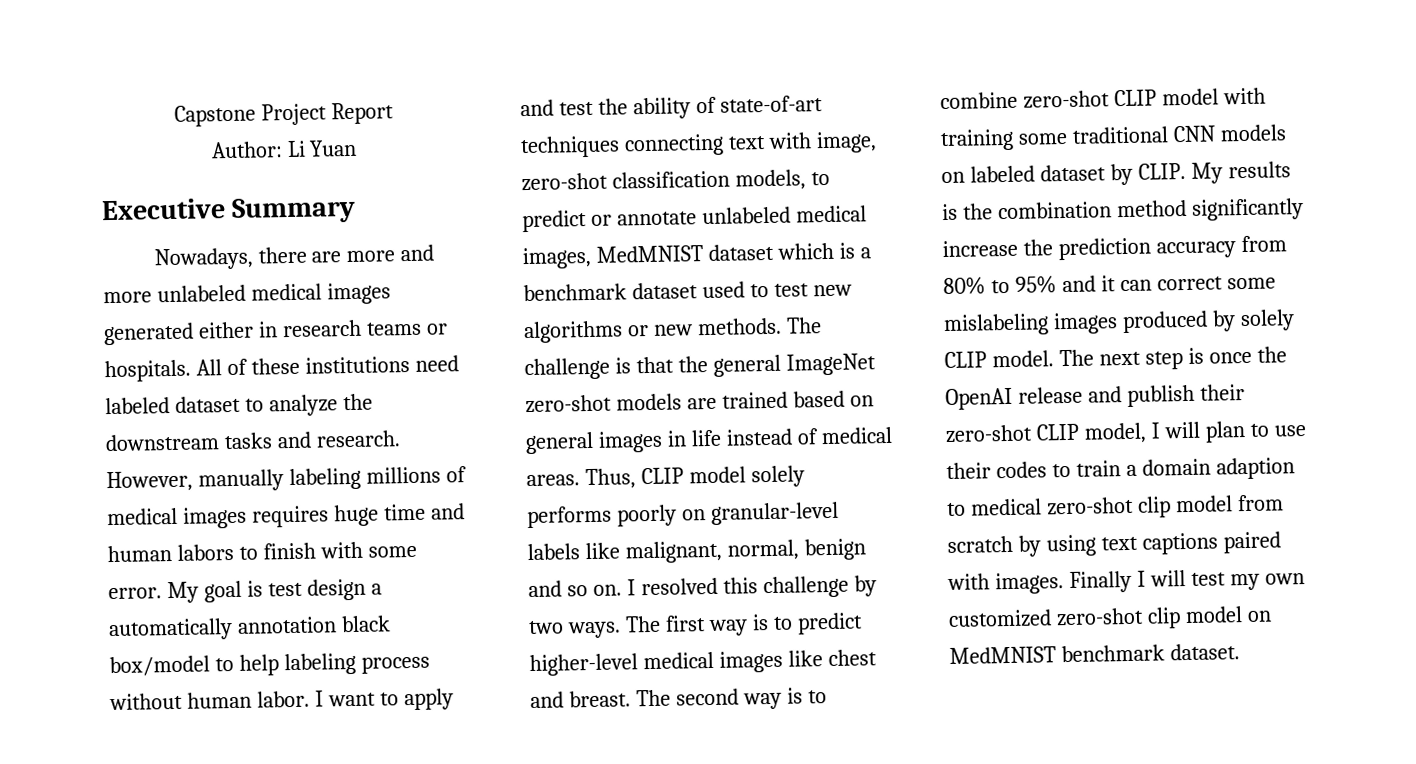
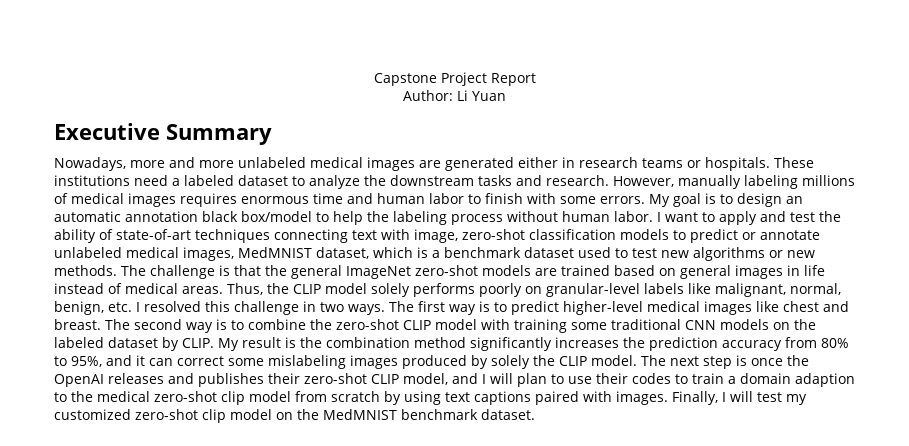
- Nowadays, there are more and more unlabeled medical images generated either in research teams or hospitals.
+ Nowadays, more and more unlabeled medical images are generated either in research teams or hospitals.
- All of these institutions need labeled dataset to analyze the downstream tasks and research.
+ These institutions need a labeled dataset to analyze the downstream tasks and research.
- However, manually labeling millions of medical images requires huge time and human labors to finish with some error.
+ However, manually labeling millions of medical images requires enormous time and human labor to finish with some errors.
- My goal is test design a automatically annotation black box/model to help labeling process without human labor.
+ My goal is to design an automatic annotation black box/model to help the labeling process without human labor.
- I want to apply and test the ability of state-of-art techniques connecting text with image, zero-shot classification models, to predict or annotate unlabeled medical images, MedMNIST dataset which is a benchmark dataset used to test new algorithms or new methods.
+ I want to apply and test the ability of state-of-art techniques connecting text with image, zero-shot classification models to predict or annotate unlabeled medical images, MedMNIST dataset, which is a benchmark dataset used to test new algorithms or new methods.
- Thus, CLIP model solely performs poorly on granular-level labels like malignant, normal, benign and so on. I resolved this challenge by two ways.
+ Thus, the CLIP model solely performs poorly on granular-level labels like malignant, normal, benign, etc. I resolved this challenge in two ways.
- The second way is to combine zero-shot CLIP model with training some traditional CNN models on labeled dataset by CLIP.
+ The second way is to combine the zero-shot CLIP model with training some traditional CNN models on the labeled dataset by CLIP.
- My results is the combination method significantly increase the prediction accuracy from 80% to 95% and it can correct some mislabeling images produced by solely CLIP model.
+ My result is the combination method significantly increases the prediction accuracy from 80% to 95%, and it can correct some mislabeling images produced by solely the CLIP model.
- The next step is once the OpenAI release and publish their zero-shot CLIP model, I will plan to use their codes to train a domain adaption to medical zero-shot clip model from scratch by using text captions paired with images.
+ The next step is once the OpenAI releases and publishes their zero-shot CLIP model, and I will plan to use their codes to train a domain adaption to the medical zero-shot clip model from scratch by using text captions paired with images.
- Finally I will test my own customized zero-shot clip model on MedMNIST benchmark dataset.
+ Finally, I will test my customized zero-shot clip model on the MedMNIST benchmark dataset.

